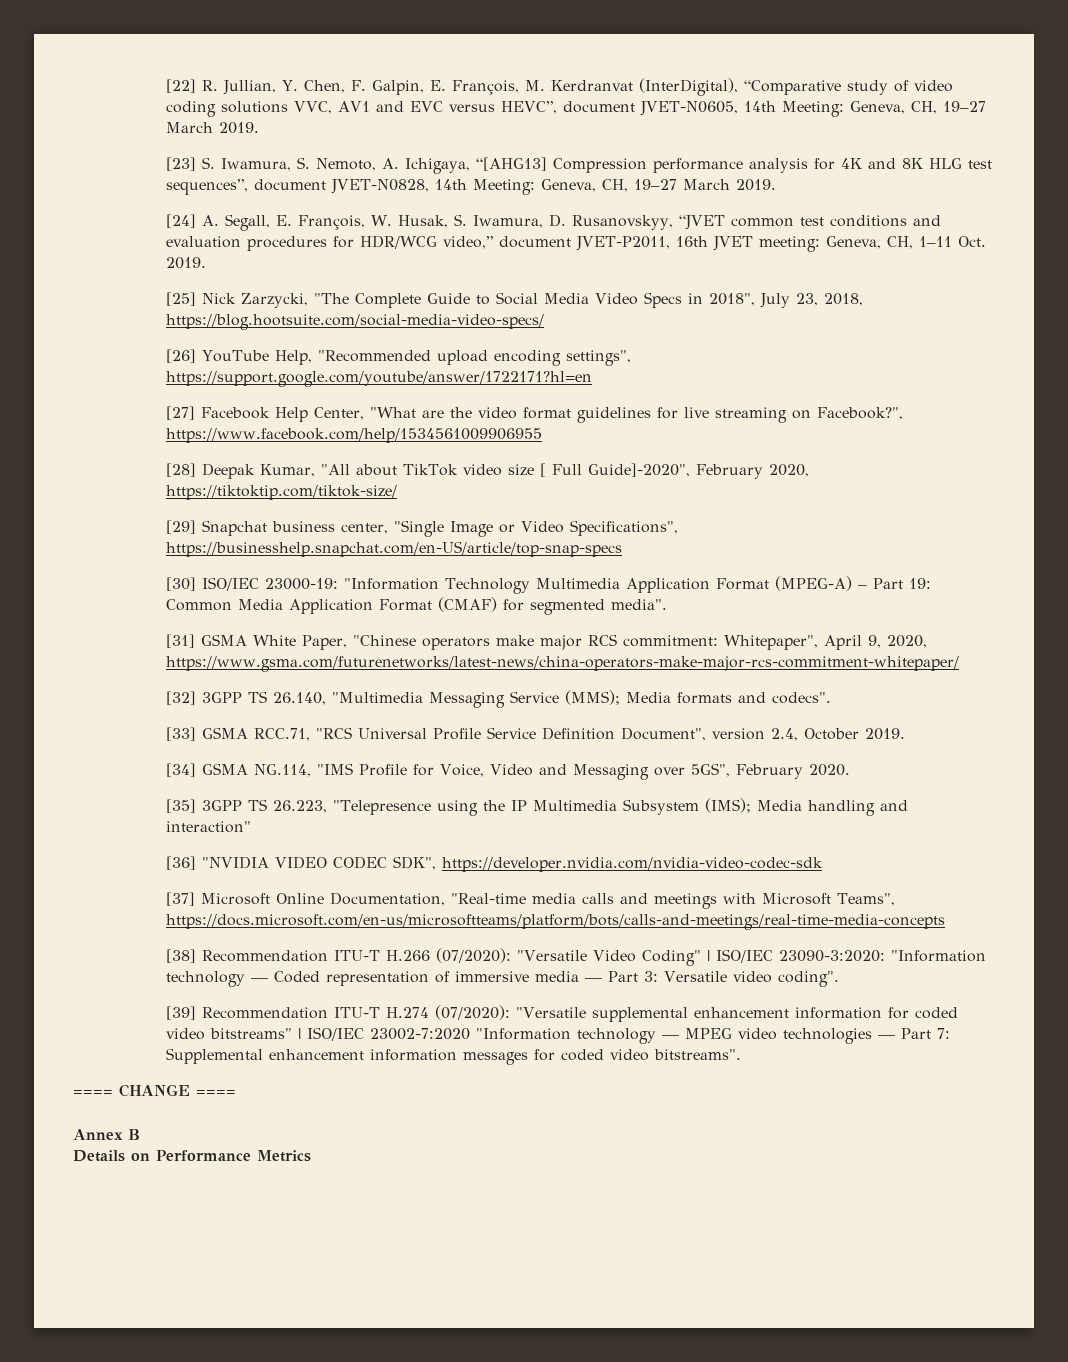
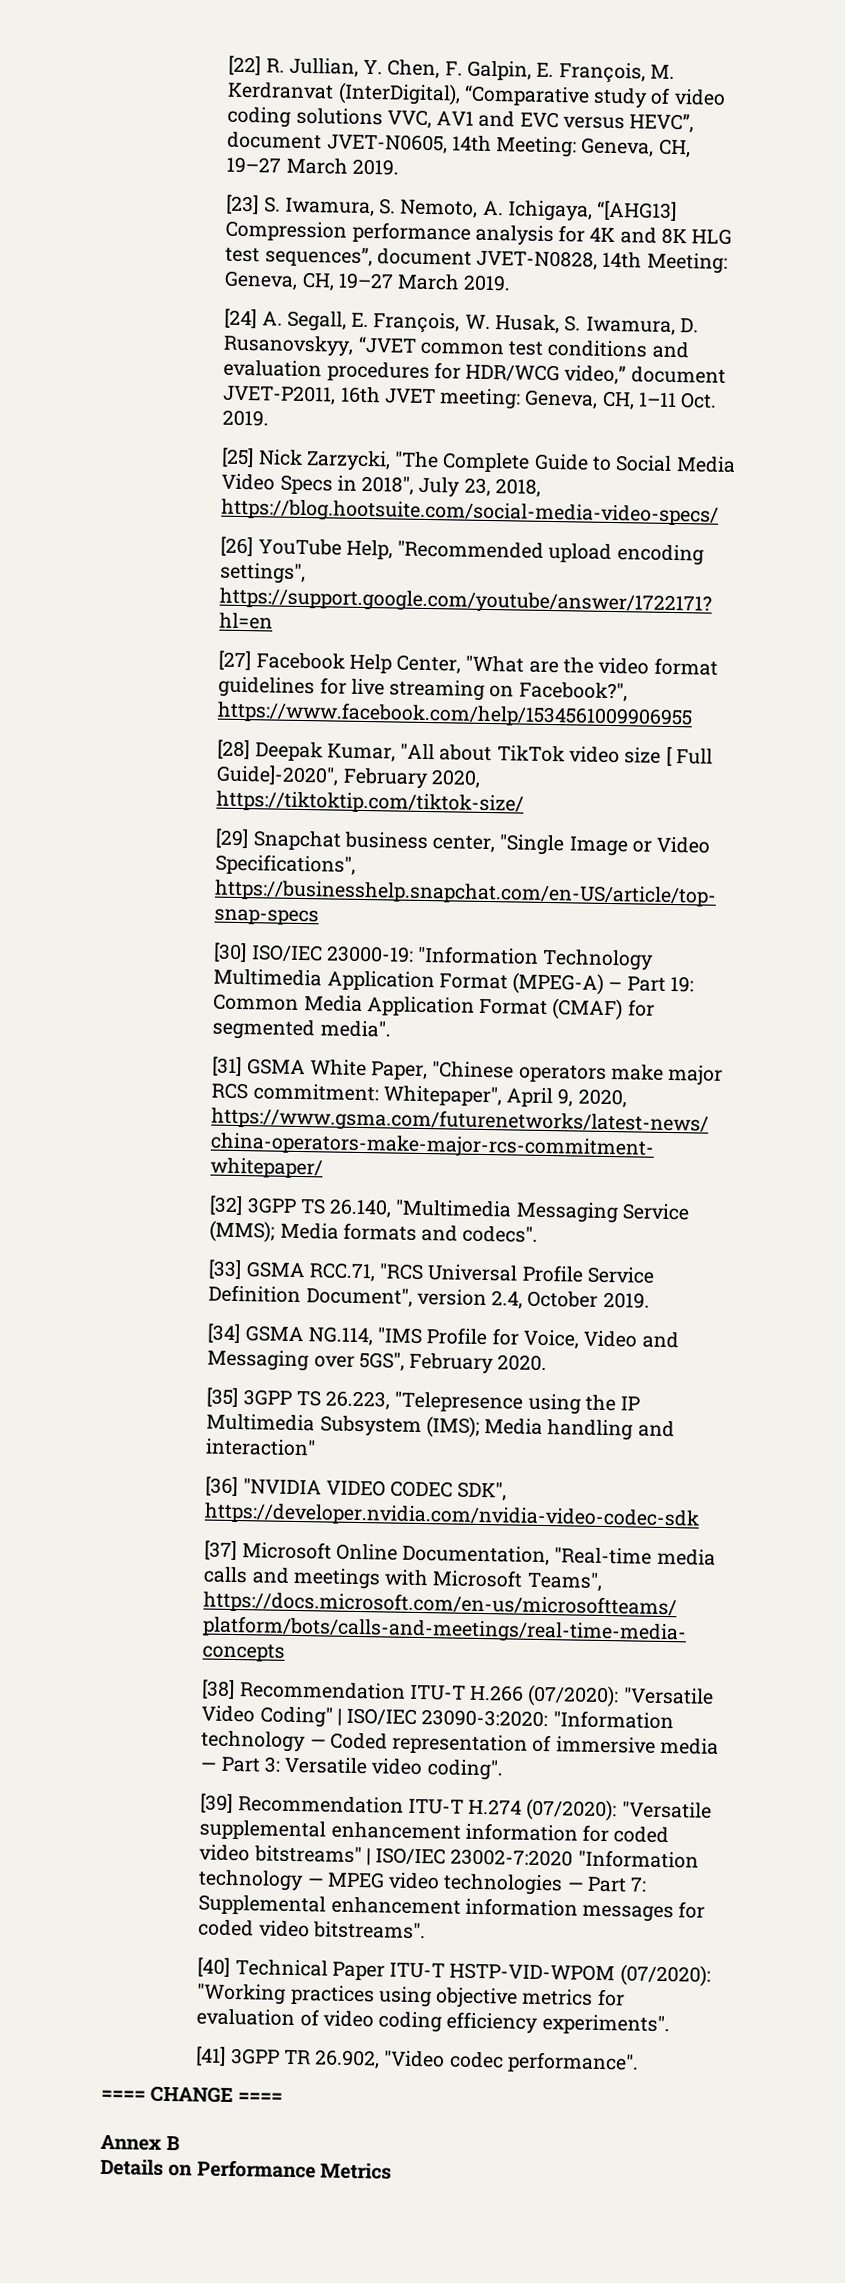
+ [40] Technical Paper ITU-T HSTP-VID-WPOM (07/2020): "Working practices using objective metrics for evaluation of video coding efficiency experiments".
+ [41] 3GPP TR 26.902, "Video codec performance".

